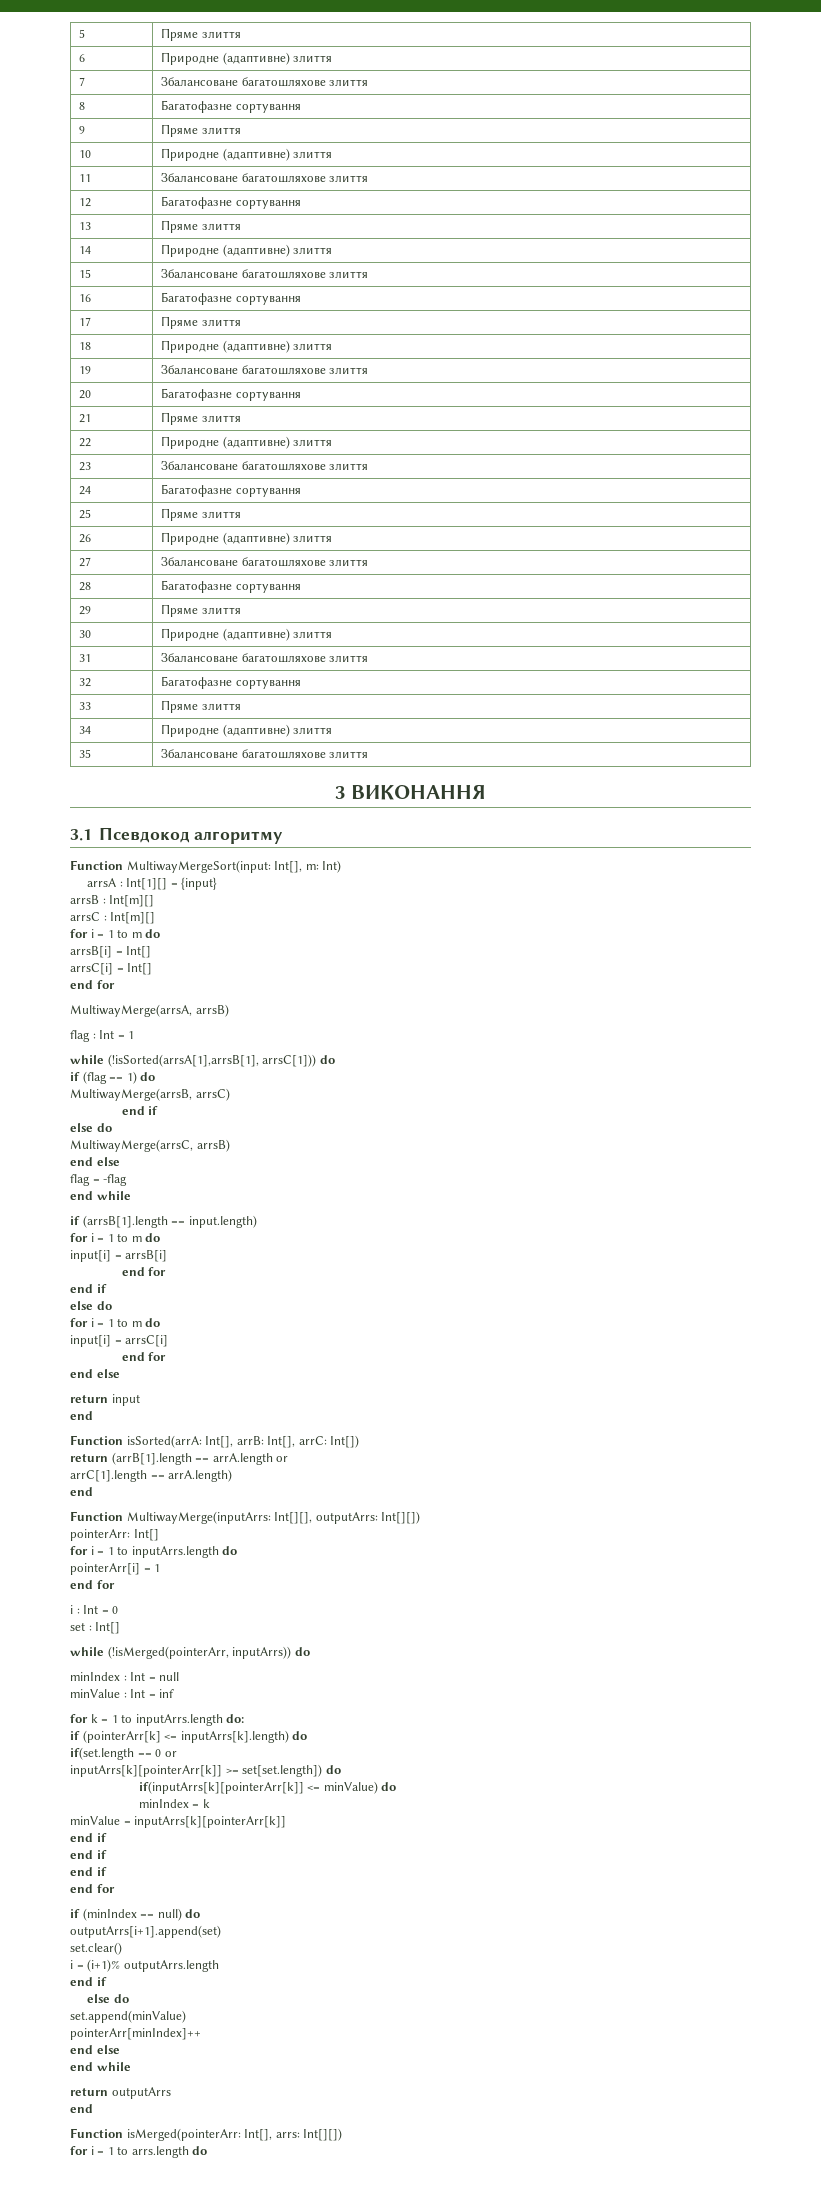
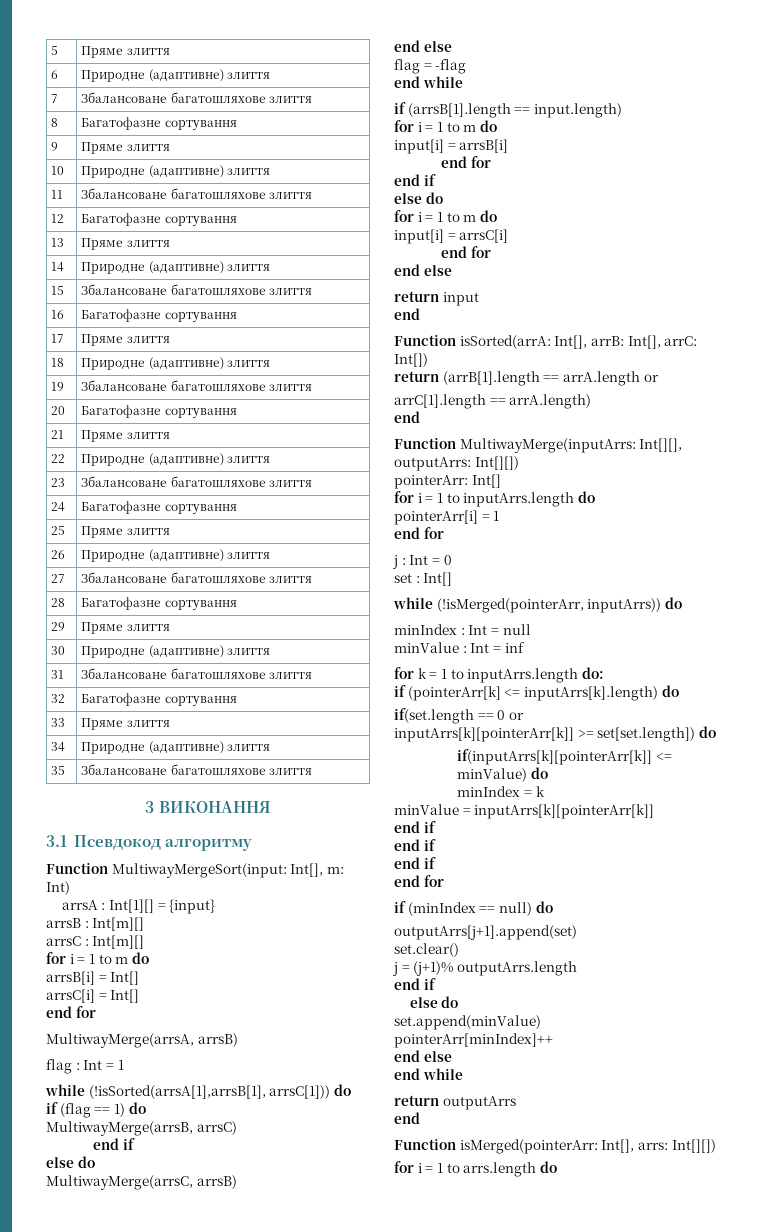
- i : Int = 0
+ j : Int = 0
- outputArrs[i+1].append(set)
+ outputArrs[j+1].append(set)
- i = (i+1)% outputArrs.length
+ j = (j+1)% outputArrs.length

